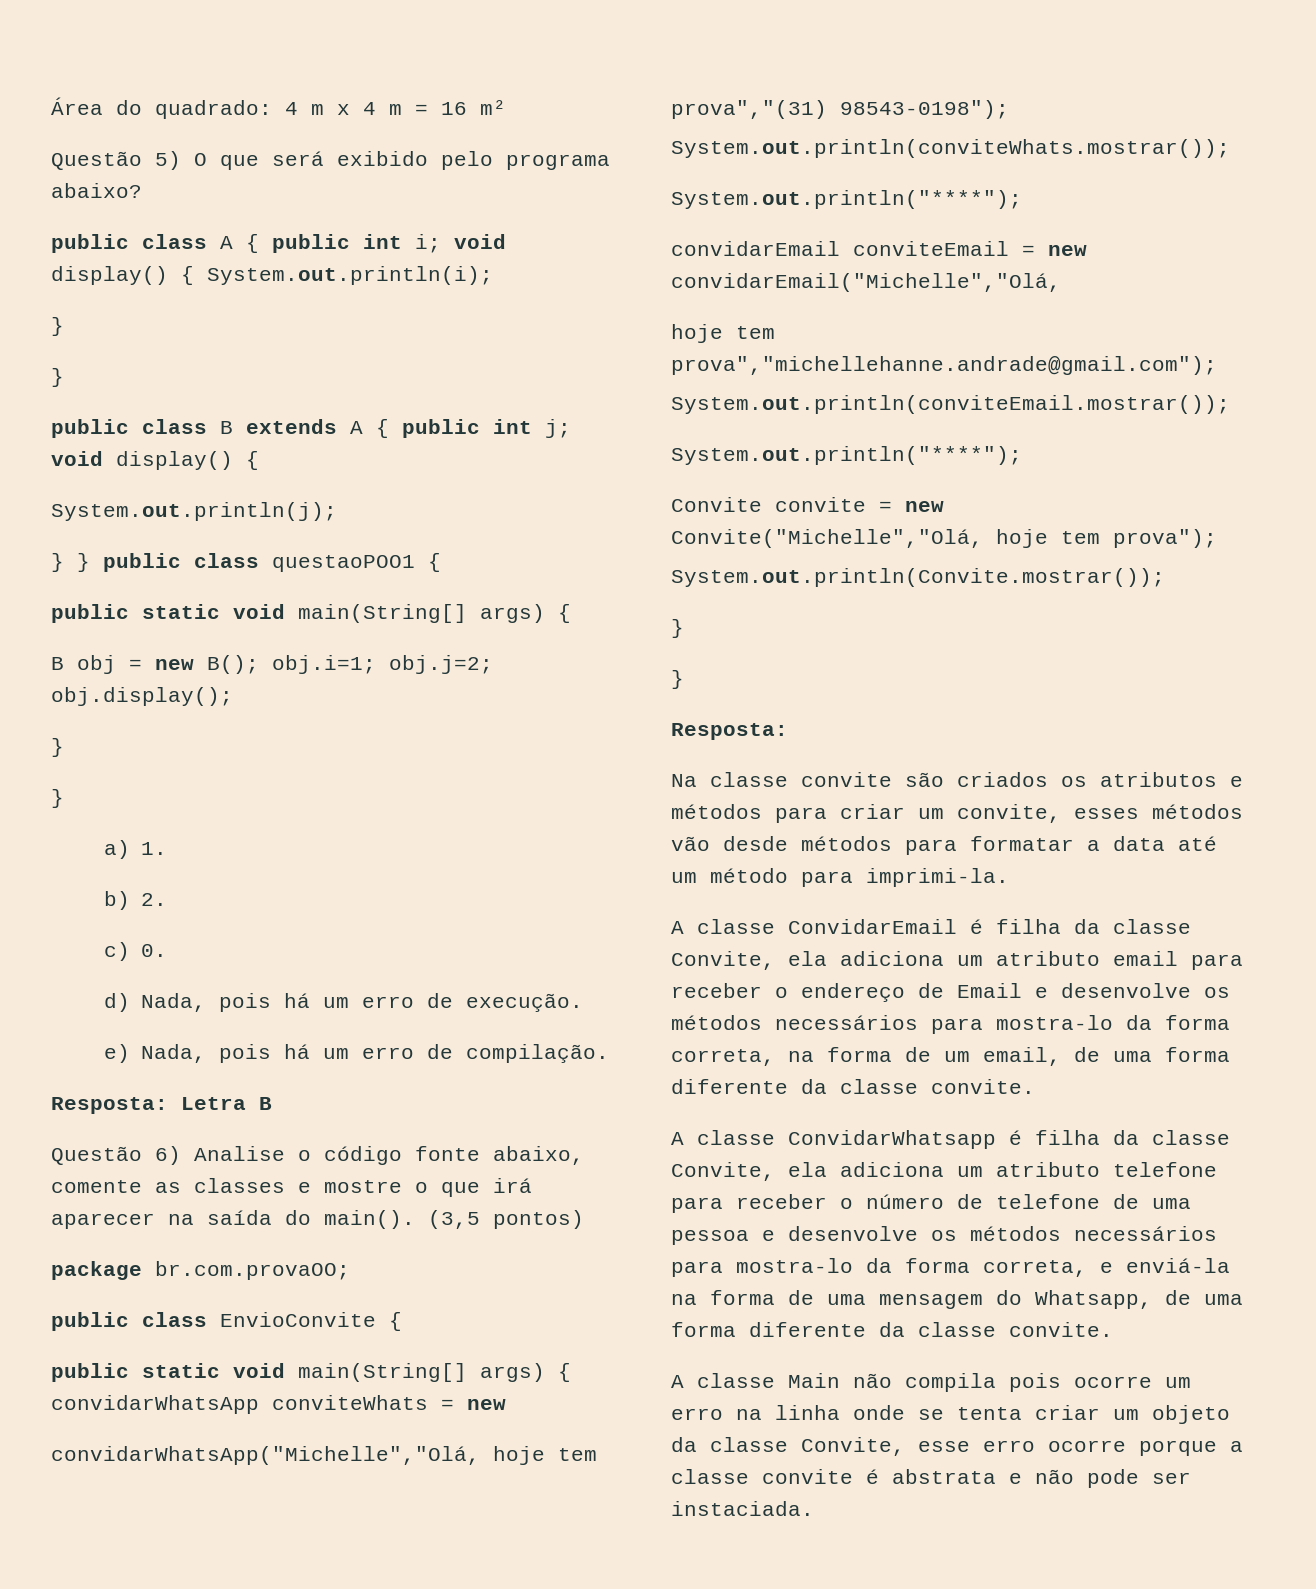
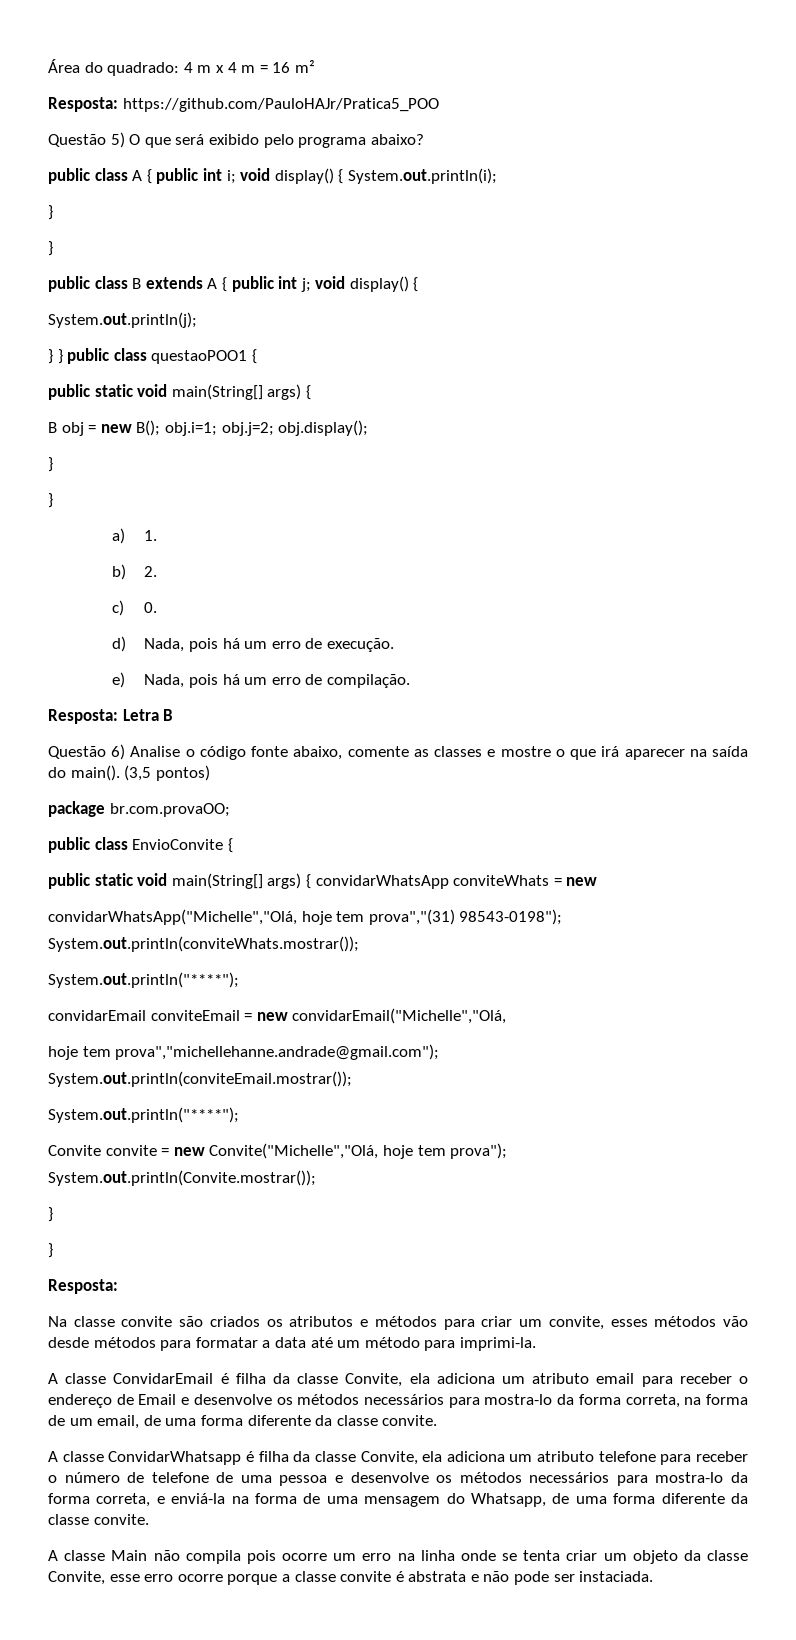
+ Resposta: https://github.com/PauloHAJr/Pratica5_POO

